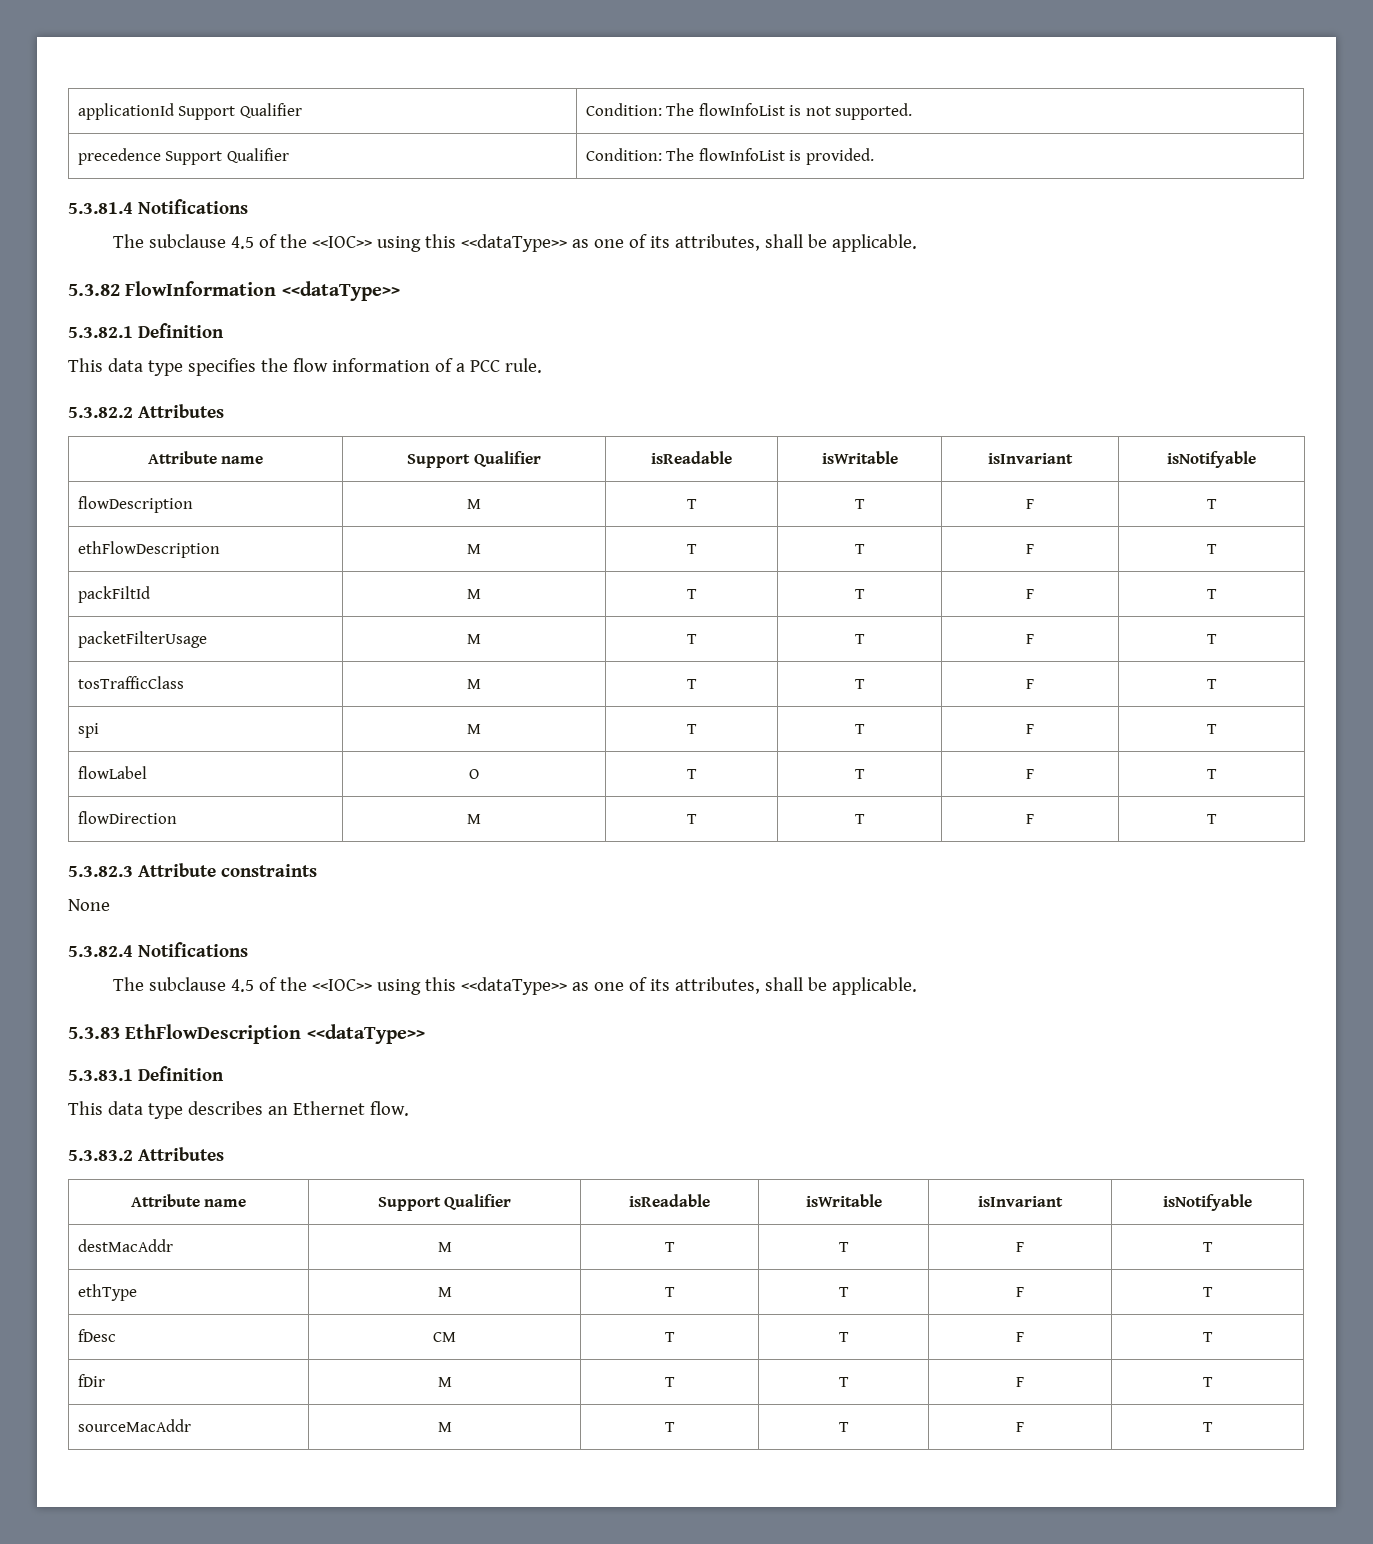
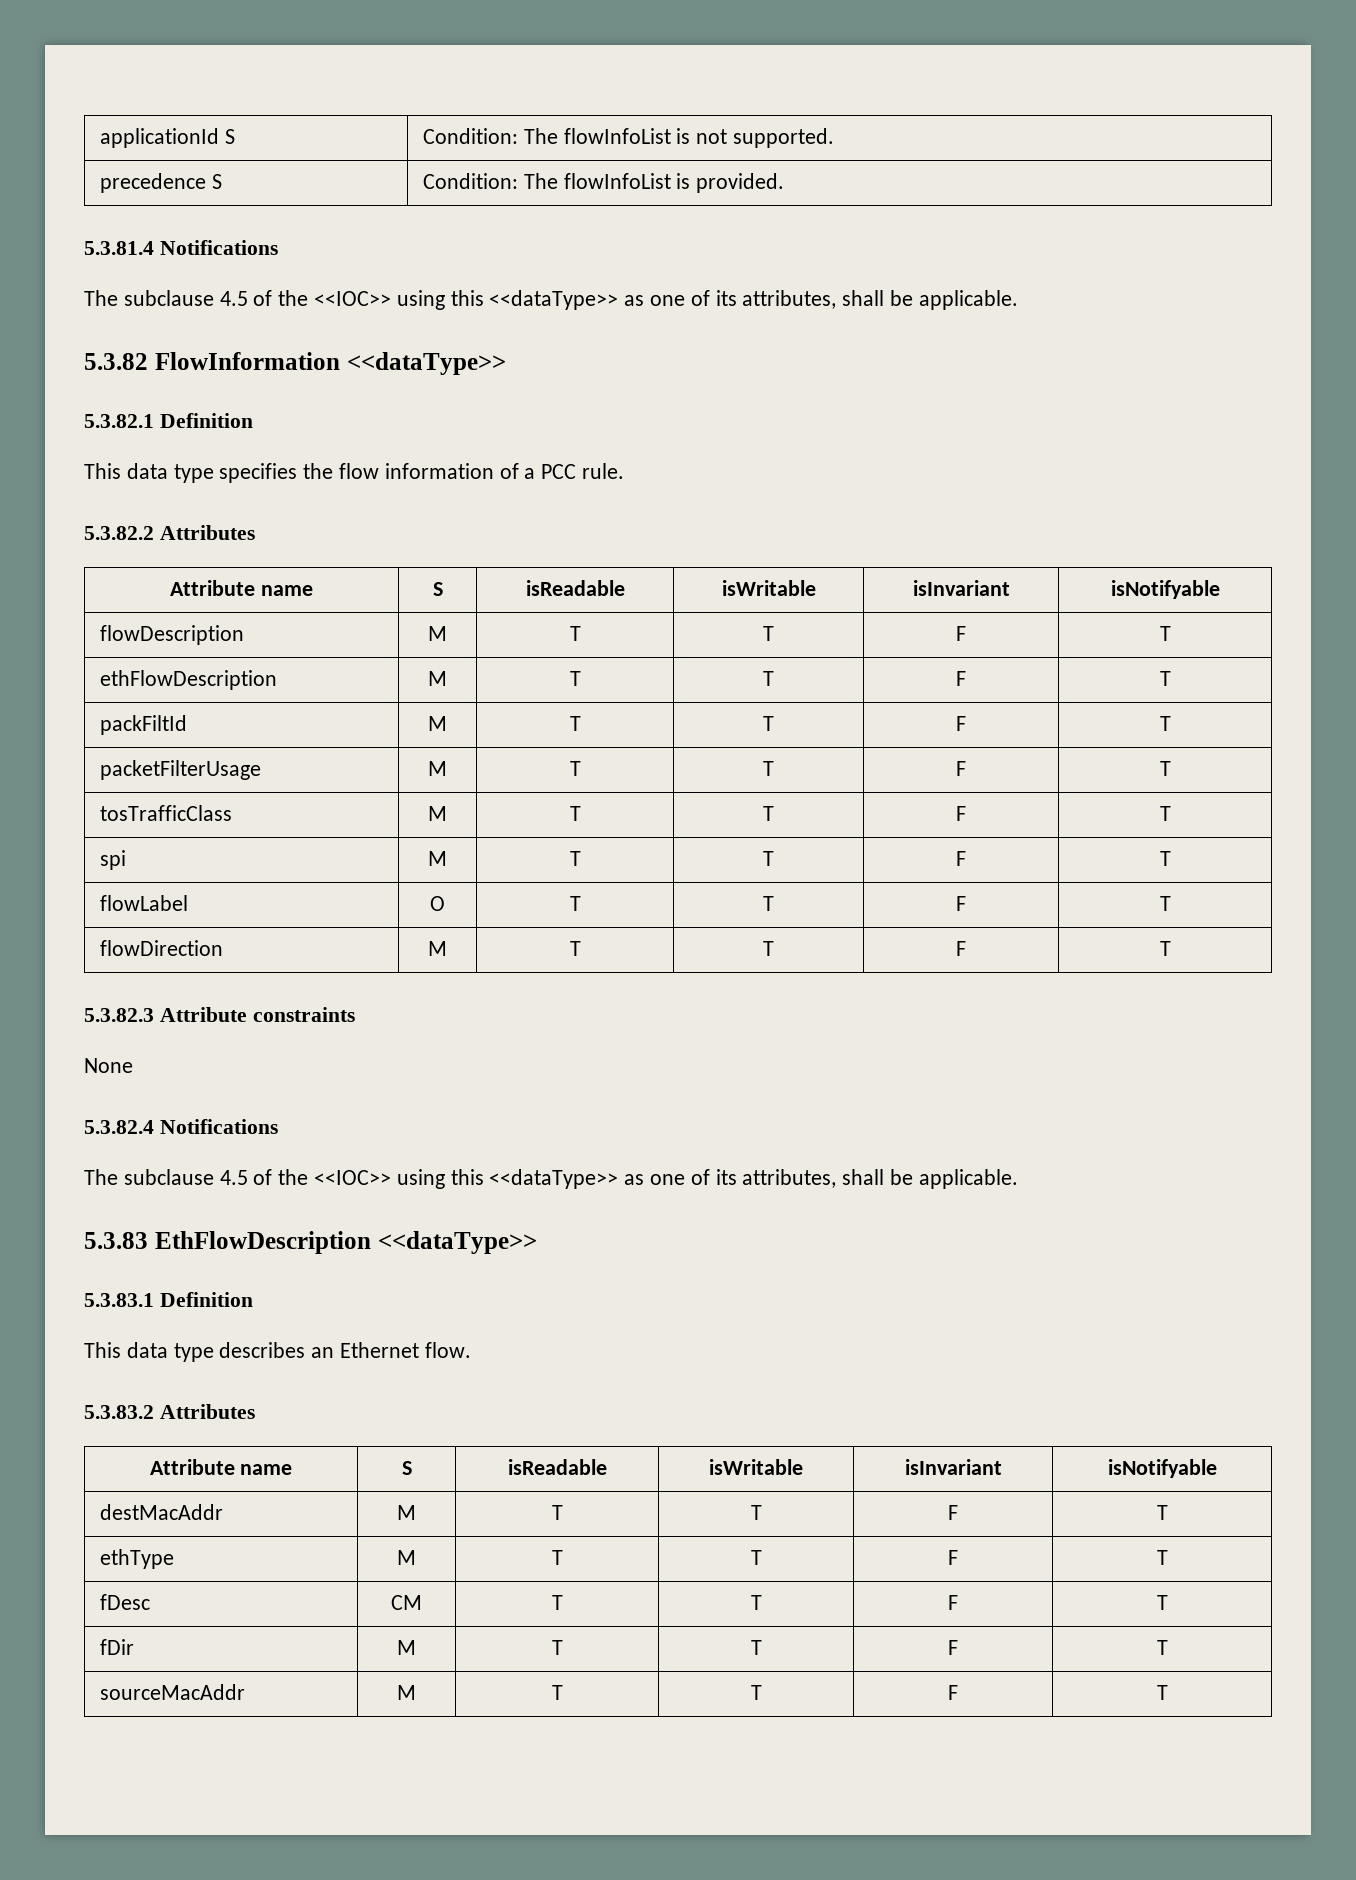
- applicationId Support Qualifier | Condition: The flowInfoList is not supported.
+ applicationId S | Condition: The flowInfoList is not supported.
- precedence Support Qualifier | Condition: The flowInfoList is provided.
+ precedence S | Condition: The flowInfoList is provided.
  5.3.82.2 Attributes
- Attribute name | Support Qualifier | isReadable | isWritable | isInvariant | isNotifyable
+ Attribute name | S | isReadable | isWritable | isInvariant | isNotifyable
  5.3.83.2 Attributes
- Attribute name | Support Qualifier | isReadable | isWritable | isInvariant | isNotifyable
+ Attribute name | S | isReadable | isWritable | isInvariant | isNotifyable

